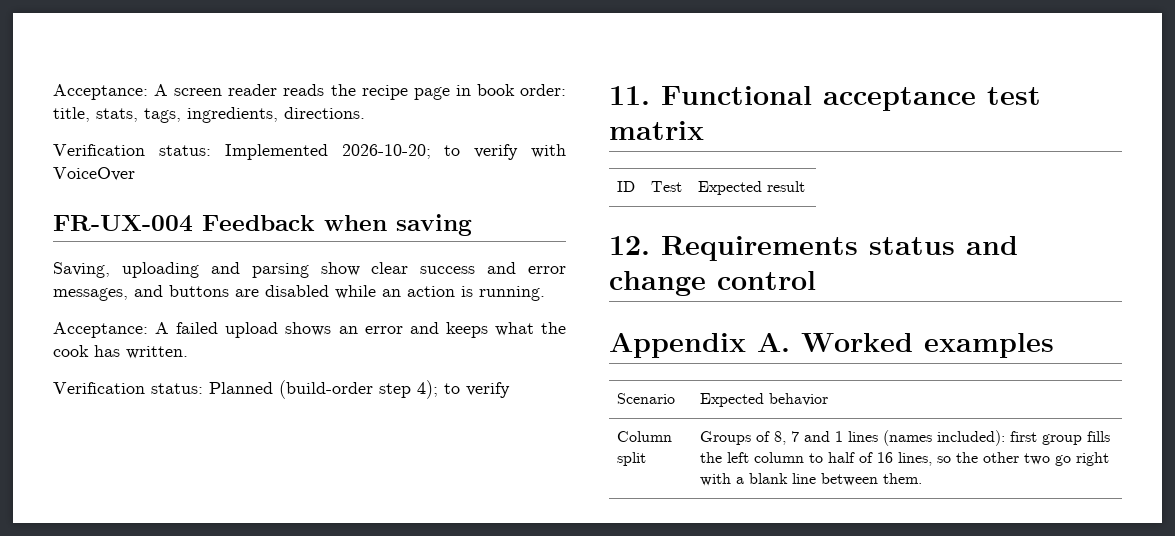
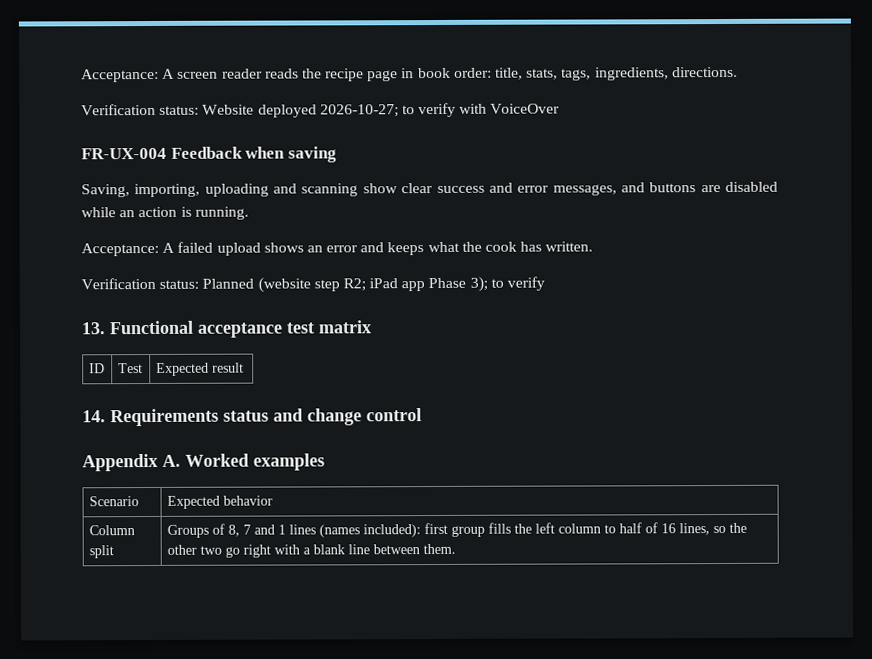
- Verification status: Implemented 2026-10-20; to verify with VoiceOver
+ Verification status: Website deployed 2026-10-27; to verify with VoiceOver
- Saving, uploading and parsing show clear success and error messages, and buttons are disabled while an action is running.
+ Saving, importing, uploading and scanning show clear success and error messages, and buttons are disabled while an action is running.
- Verification status: Planned (build-order step 4); to verify
+ Verification status: Planned (website step R2; iPad app Phase 3); to verify
- 11. Functional acceptance test matrix
+ 13. Functional acceptance test matrix
- 12. Requirements status and change control
+ 14. Requirements status and change control

